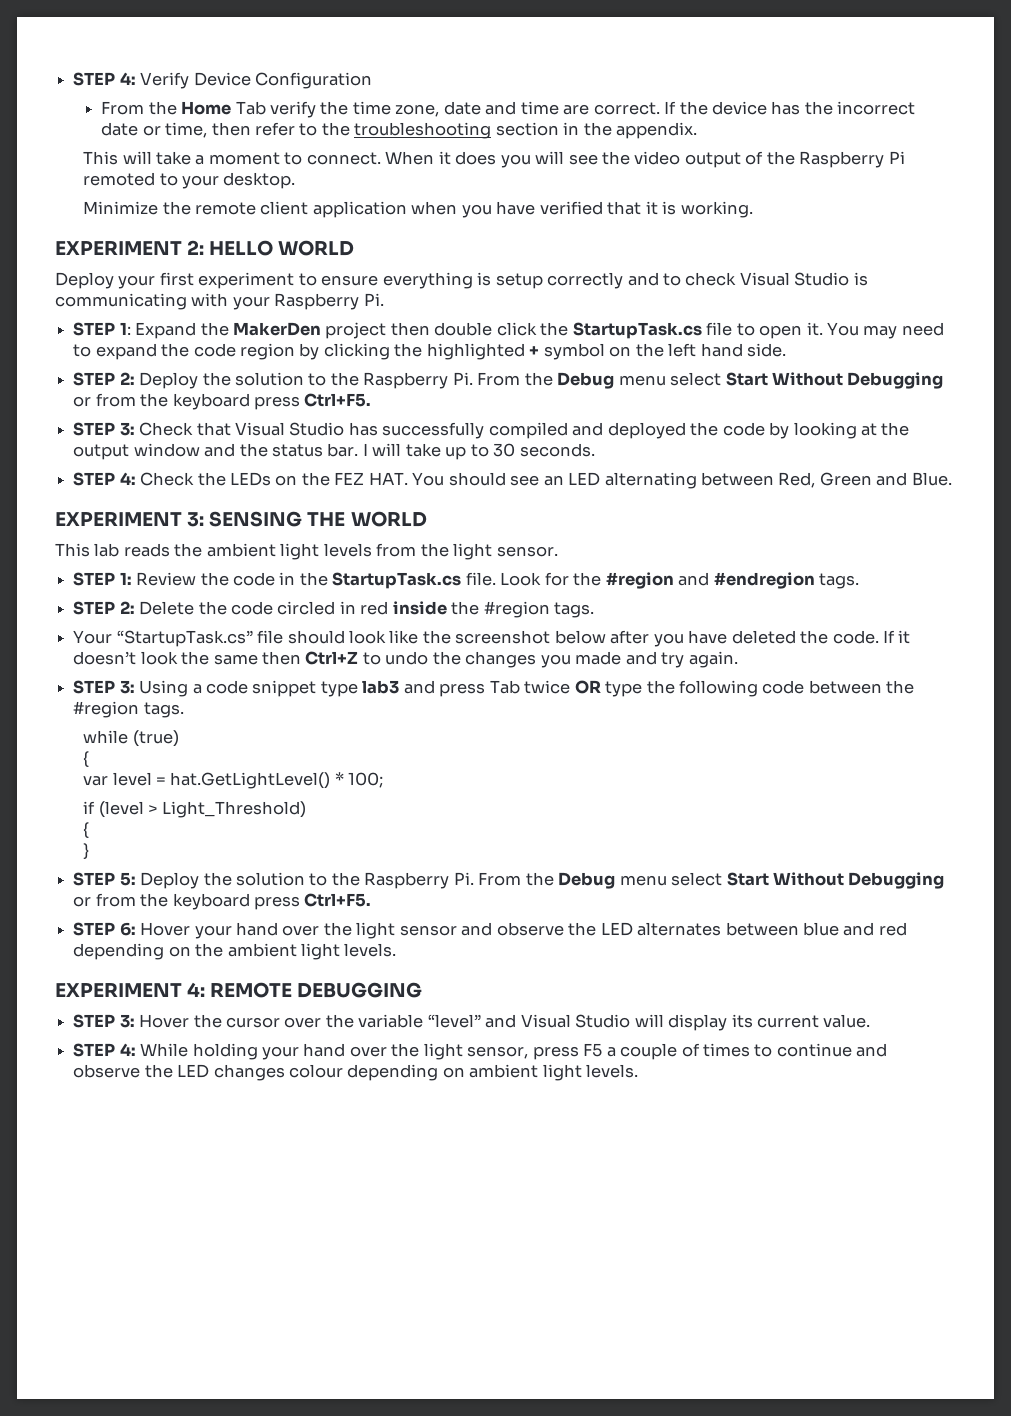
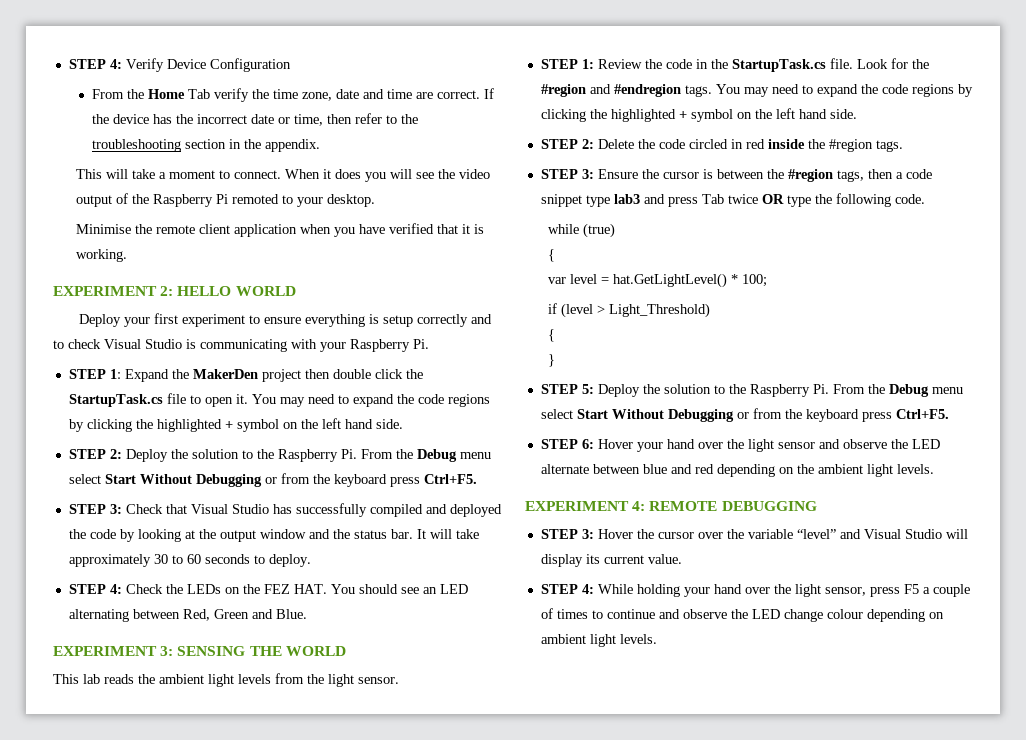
- Minimize the remote client application when you have verified that it is working.
+ Minimise the remote client application when you have verified that it is working.
- STEP 1: Expand the MakerDen project then double click the StartupTask.cs file to open it. You may need to expand the code region by clicking the highlighted + symbol on the left hand side.
+ STEP 1: Expand the MakerDen project then double click the StartupTask.cs file to open it. You may need to expand the code regions by clicking the highlighted + symbol on the left hand side.
- I will take up to 30 seconds.
+ It will take approximately 30 to 60 seconds to deploy.
- Look for the #region and #endregion tags.
+ Look for the #region and #endregion tags. You may need to expand the code regions by clicking the highlighted + symbol on the left hand side.
- Your “StartupTask.cs” file should look like the screenshot below after you have deleted the code. If it doesn’t look the same then Ctrl+Z to undo the changes you made and try again.
- STEP 3: Using a code snippet type lab3 and press Tab twice OR type the following code between the #region tags.
+ STEP 3: Ensure the cursor is between the #region tags, then a code snippet type lab3 and press Tab twice OR type the following code.
- STEP 6: Hover your hand over the light sensor and observe the LED alternates between blue and red depending on the ambient light levels.
+ STEP 6: Hover your hand over the light sensor and observe the LED alternate between blue and red depending on the ambient light levels.
- STEP 4: While holding your hand over the light sensor, press F5 a couple of times to continue and observe the LED changes colour depending on ambient light levels.
+ STEP 4: While holding your hand over the light sensor, press F5 a couple of times to continue and observe the LED change colour depending on ambient light levels.

